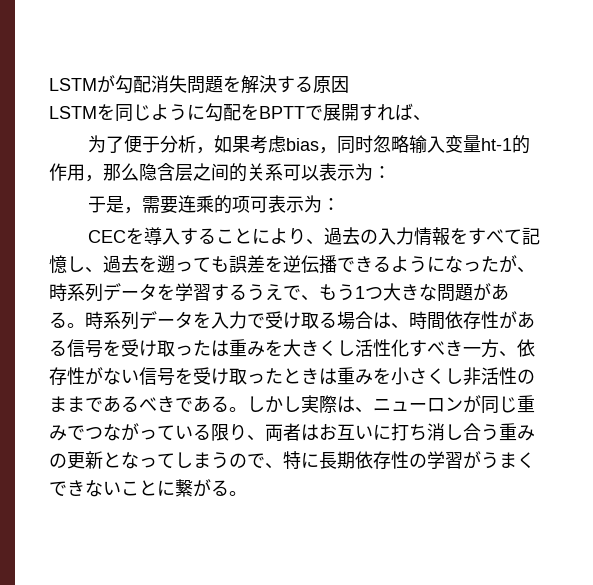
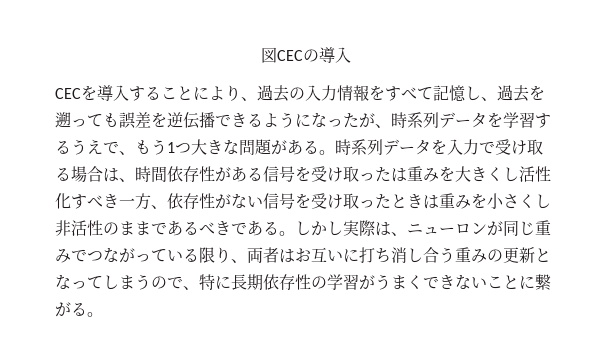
- LSTMが勾配消失問題を解決する原因
- LSTMを同じように勾配をBPTTで展開すれば、
- 为了便于分析，如果考虑bias，同时忽略输入变量ht-1的作用，那么隐含层之间的关系可以表示为：
- 于是，需要连乘的项可表示为：
+ 図CECの導入

